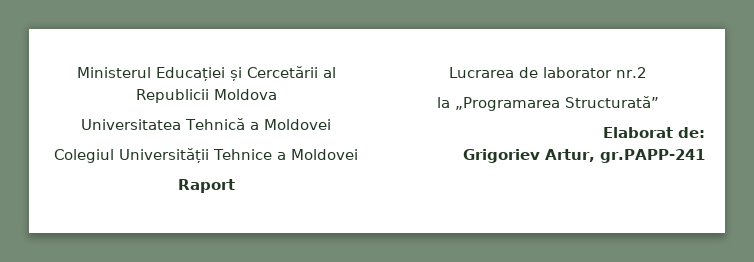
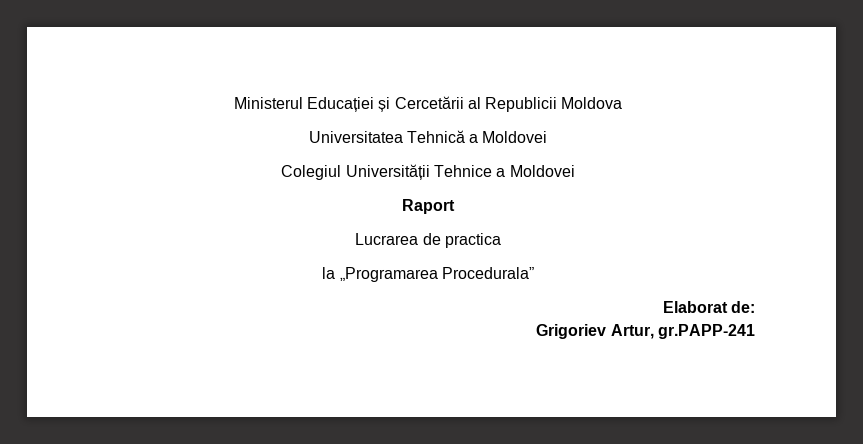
- Lucrarea de laborator nr.2
+ Lucrarea de practica
- la „Programarea Structurată”
+ la „Programarea Procedurala”

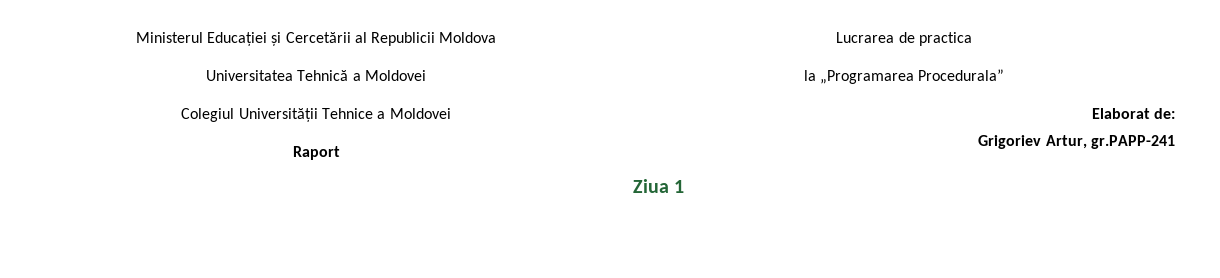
+ Ziua 1

